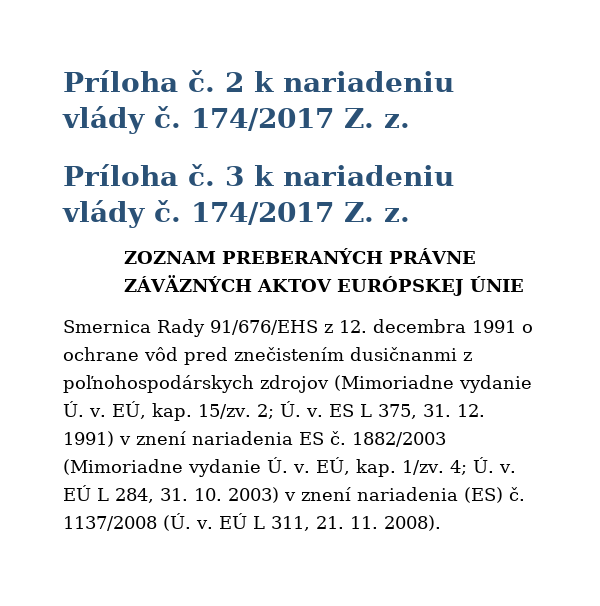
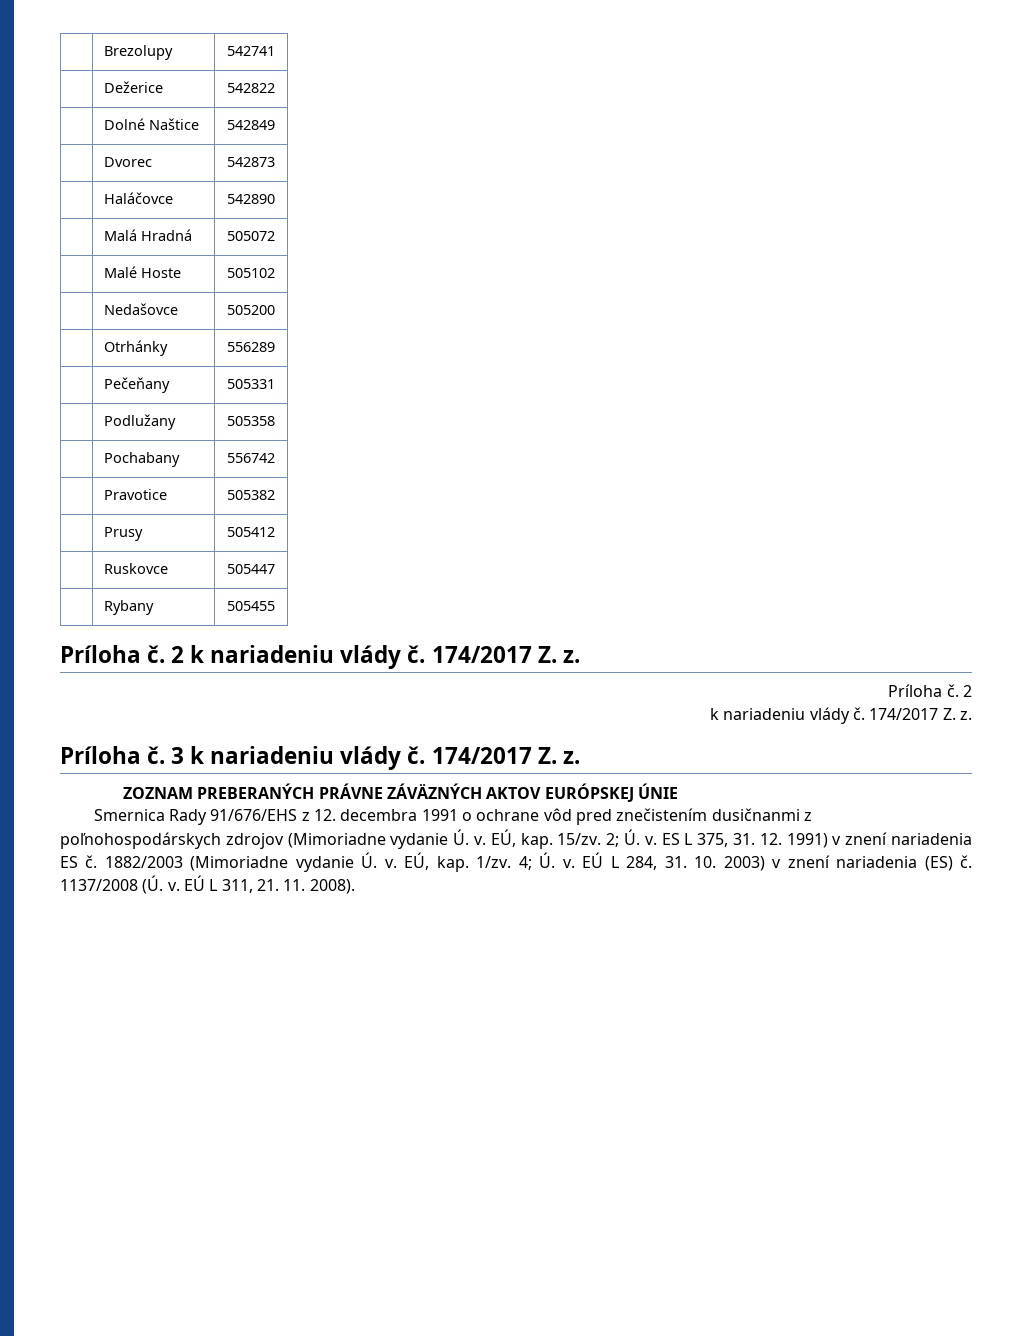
+ | Brezolupy | 542741
+ | Dežerice | 542822
+ | Dolné Naštice | 542849
+ | Dvorec | 542873
+ | Haláčovce | 542890
+ | Malá Hradná | 505072
+ | Malé Hoste | 505102
+ | Nedašovce | 505200
+ | Otrhánky | 556289
+ | Pečeňany | 505331
+ | Podlužany | 505358
+ | Pochabany | 556742
+ | Pravotice | 505382
+ | Prusy | 505412
+ | Ruskovce | 505447
+ | Rybany | 505455
  2 k nariadeniu vlády č. 174/2017 Z. z.
+ Príloha č. 2
+ k nariadeniu vlády č. 174/2017 Z. z.

